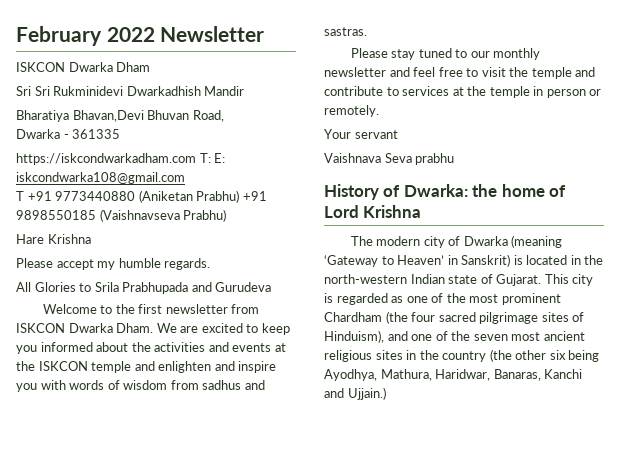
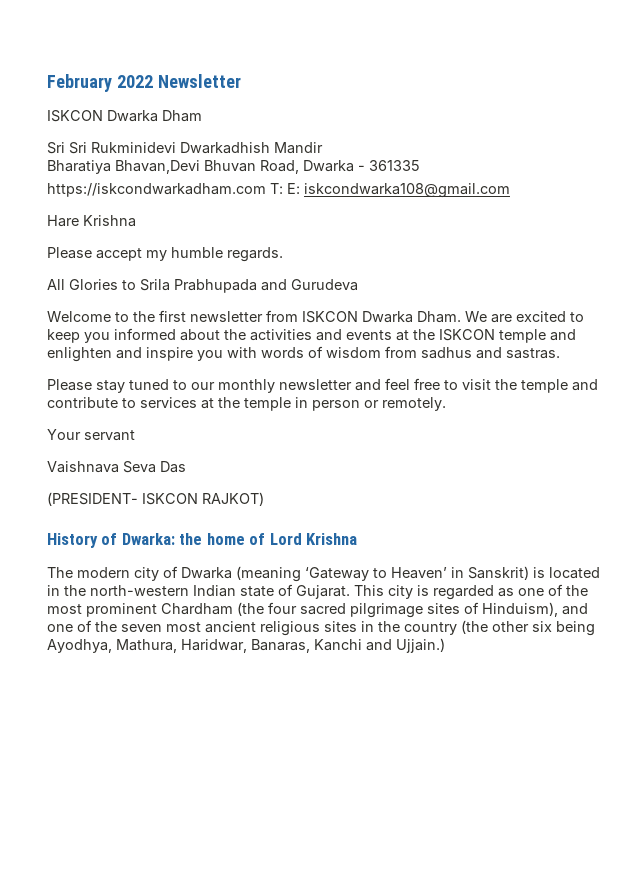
- Bharatiya Bhavan,Devi Bhuvan Road,
- Dwarka - 361335
+ Bharatiya Bhavan,Devi Bhuvan Road, Dwarka - 361335
- T +91 9773440880 (Aniketan Prabhu) +91 9898550185 (Vaishnavseva Prabhu)
- Vaishnava Seva prabhu
+ Vaishnava Seva Das
+ (PRESIDENT- ISKCON RAJKOT)

